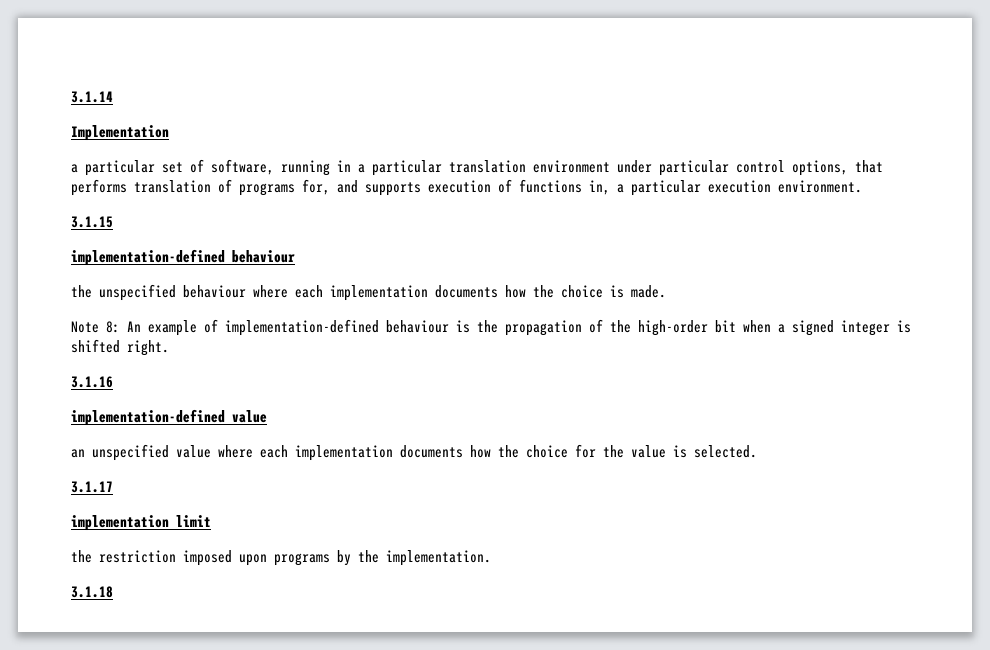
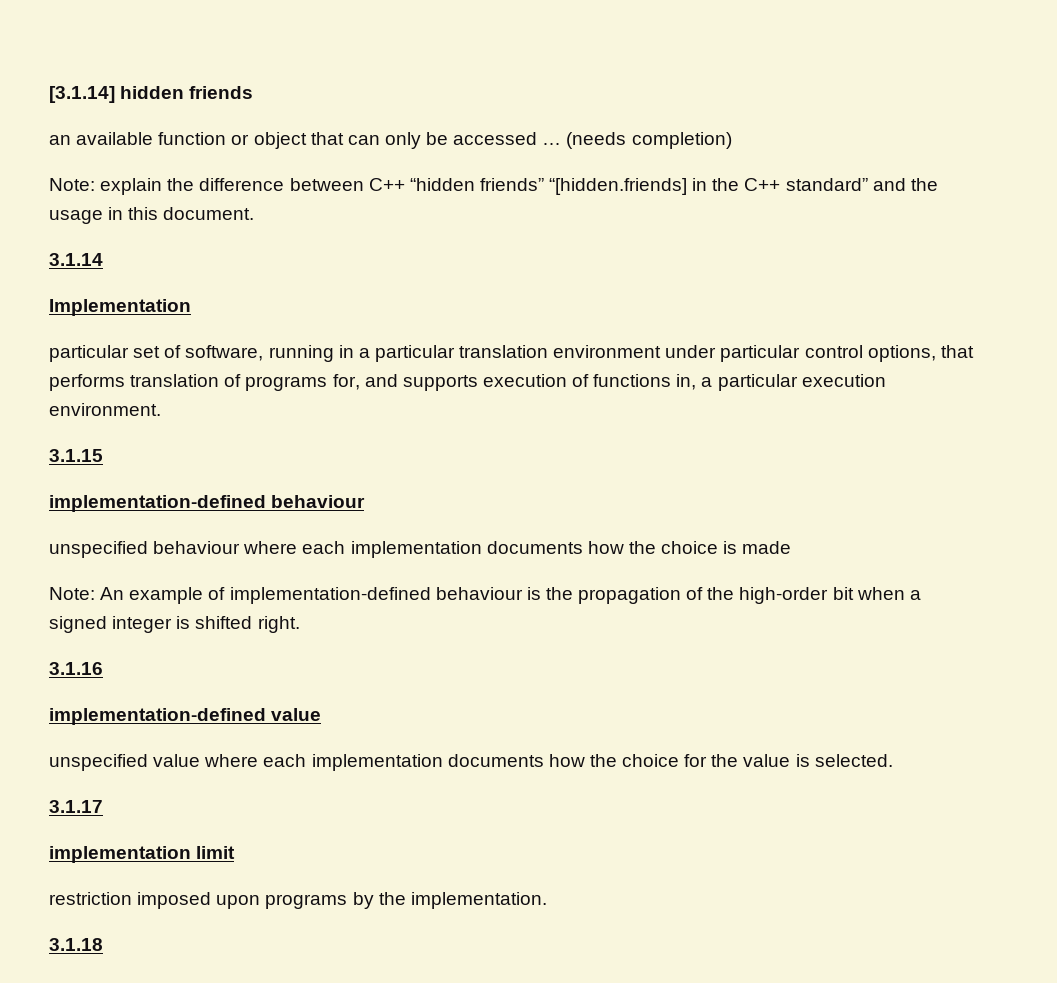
+ [3.1.14] hidden friends
+ an available function or object that can only be accessed … (needs completion)
+ Note: explain the difference between C++ “hidden friends” “[hidden.friends] in the C++ standard” and the usage in this document.
- a particular set of software, running in a particular translation environment under particular control options, that performs translation of programs for, and supports execution of functions in, a particular execution environment.
+ particular set of software, running in a particular translation environment under particular control options, that performs translation of programs for, and supports execution of functions in, a particular execution environment.
- the unspecified behaviour where each implementation documents how the choice is made.
- Note 8: An example of implementation-defined behaviour is the propagation of the high-order bit when a signed integer is shifted right.
+ unspecified behaviour where each implementation documents how the choice is made
+ Note: An example of implementation-defined behaviour is the propagation of the high-order bit when a signed integer is shifted right.
- an unspecified value where each implementation documents how the choice for the value is selected.
+ unspecified value where each implementation documents how the choice for the value is selected.
- the restriction imposed upon programs by the implementation.
+ restriction imposed upon programs by the implementation.

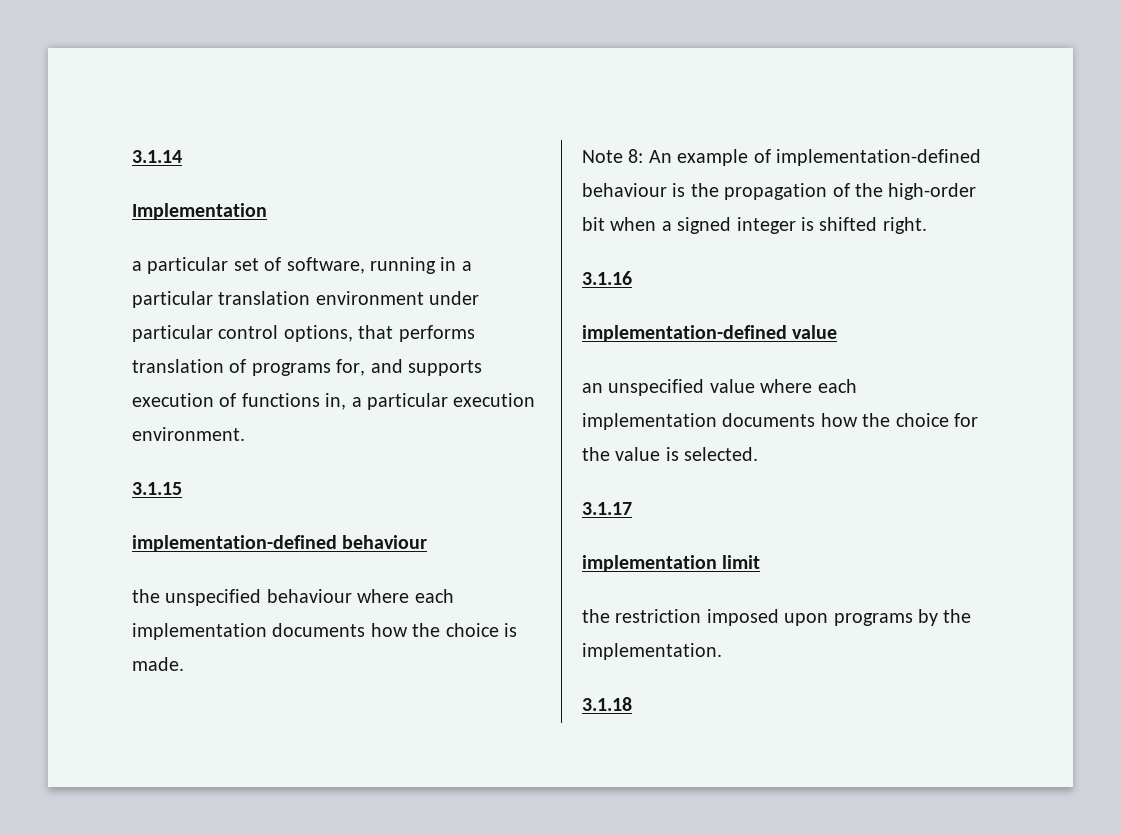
- [3.1.14] hidden friends
- an available function or object that can only be accessed … (needs completion)
- Note: explain the difference between C++ “hidden friends” “[hidden.friends] in the C++ standard” and the usage in this document.
- particular set of software, running in a particular translation environment under particular control options, that performs translation of programs for, and supports execution of functions in, a particular execution environment.
+ a particular set of software, running in a particular translation environment under particular control options, that performs translation of programs for, and supports execution of functions in, a particular execution environment.
- unspecified behaviour where each implementation documents how the choice is made
- Note: An example of implementation-defined behaviour is the propagation of the high-order bit when a signed integer is shifted right.
+ the unspecified behaviour where each implementation documents how the choice is made.
+ Note 8: An example of implementation-defined behaviour is the propagation of the high-order bit when a signed integer is shifted right.
- unspecified value where each implementation documents how the choice for the value is selected.
+ an unspecified value where each implementation documents how the choice for the value is selected.
- restriction imposed upon programs by the implementation.
+ the restriction imposed upon programs by the implementation.

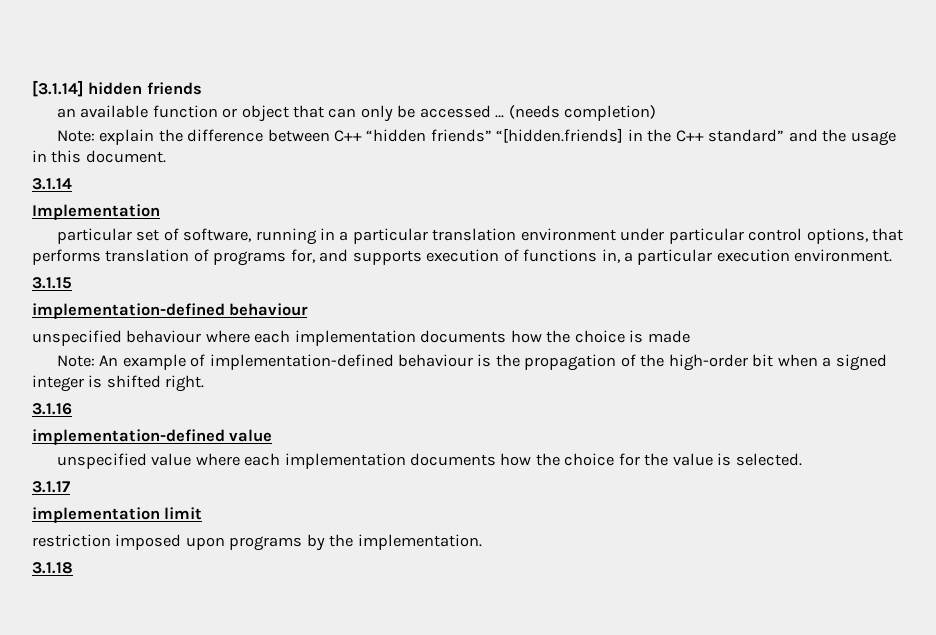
+ [3.1.14] hidden friends
+ an available function or object that can only be accessed … (needs completion)
+ Note: explain the difference between C++ “hidden friends” “[hidden.friends] in the C++ standard” and the usage in this document.
- a particular set of software, running in a particular translation environment under particular control options, that performs translation of programs for, and supports execution of functions in, a particular execution environment.
+ particular set of software, running in a particular translation environment under particular control options, that performs translation of programs for, and supports execution of functions in, a particular execution environment.
- the unspecified behaviour where each implementation documents how the choice is made.
- Note 8: An example of implementation-defined behaviour is the propagation of the high-order bit when a signed integer is shifted right.
+ unspecified behaviour where each implementation documents how the choice is made
+ Note: An example of implementation-defined behaviour is the propagation of the high-order bit when a signed integer is shifted right.
- an unspecified value where each implementation documents how the choice for the value is selected.
+ unspecified value where each implementation documents how the choice for the value is selected.
- the restriction imposed upon programs by the implementation.
+ restriction imposed upon programs by the implementation.

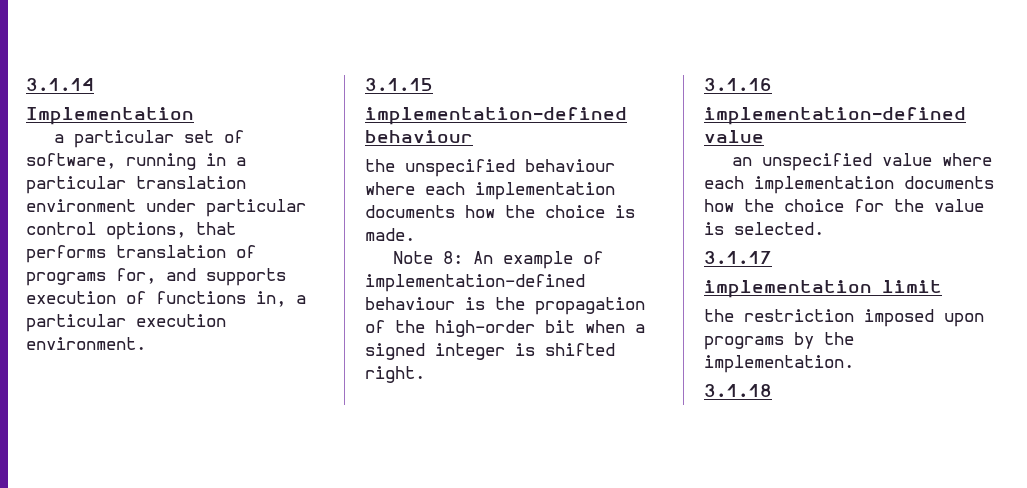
- [3.1.14] hidden friends
- an available function or object that can only be accessed … (needs completion)
- Note: explain the difference between C++ “hidden friends” “[hidden.friends] in the C++ standard” and the usage in this document.
- particular set of software, running in a particular translation environment under particular control options, that performs translation of programs for, and supports execution of functions in, a particular execution environment.
+ a particular set of software, running in a particular translation environment under particular control options, that performs translation of programs for, and supports execution of functions in, a particular execution environment.
- unspecified behaviour where each implementation documents how the choice is made
- Note: An example of implementation-defined behaviour is the propagation of the high-order bit when a signed integer is shifted right.
+ the unspecified behaviour where each implementation documents how the choice is made.
+ Note 8: An example of implementation-defined behaviour is the propagation of the high-order bit when a signed integer is shifted right.
- unspecified value where each implementation documents how the choice for the value is selected.
+ an unspecified value where each implementation documents how the choice for the value is selected.
- restriction imposed upon programs by the implementation.
+ the restriction imposed upon programs by the implementation.

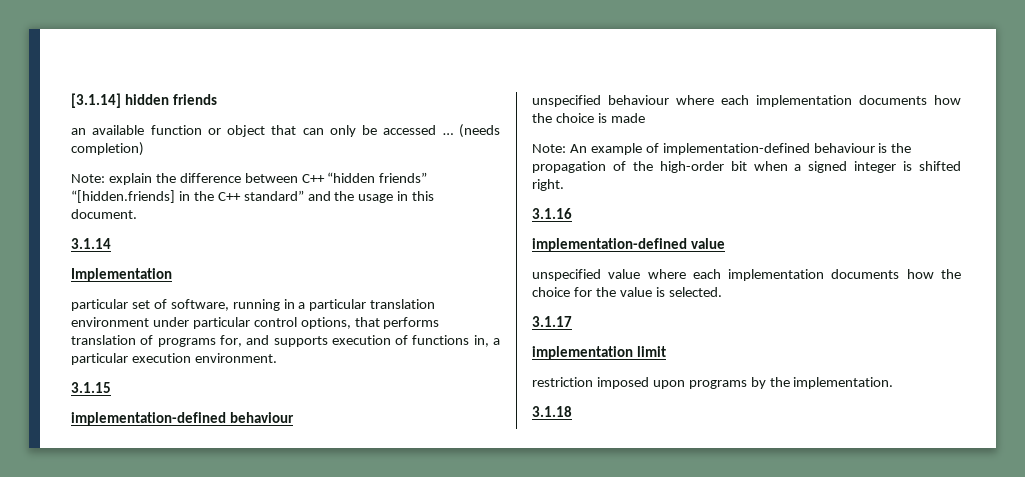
+ [3.1.14] hidden friends
+ an available function or object that can only be accessed … (needs completion)
+ Note: explain the difference between C++ “hidden friends” “[hidden.friends] in the C++ standard” and the usage in this document.
- a particular set of software, running in a particular translation environment under particular control options, that performs translation of programs for, and supports execution of functions in, a particular execution environment.
+ particular set of software, running in a particular translation environment under particular control options, that performs translation of programs for, and supports execution of functions in, a particular execution environment.
- the unspecified behaviour where each implementation documents how the choice is made.
- Note 8: An example of implementation-defined behaviour is the propagation of the high-order bit when a signed integer is shifted right.
+ unspecified behaviour where each implementation documents how the choice is made
+ Note: An example of implementation-defined behaviour is the propagation of the high-order bit when a signed integer is shifted right.
- an unspecified value where each implementation documents how the choice for the value is selected.
+ unspecified value where each implementation documents how the choice for the value is selected.
- the restriction imposed upon programs by the implementation.
+ restriction imposed upon programs by the implementation.

